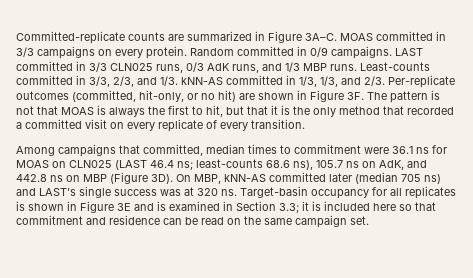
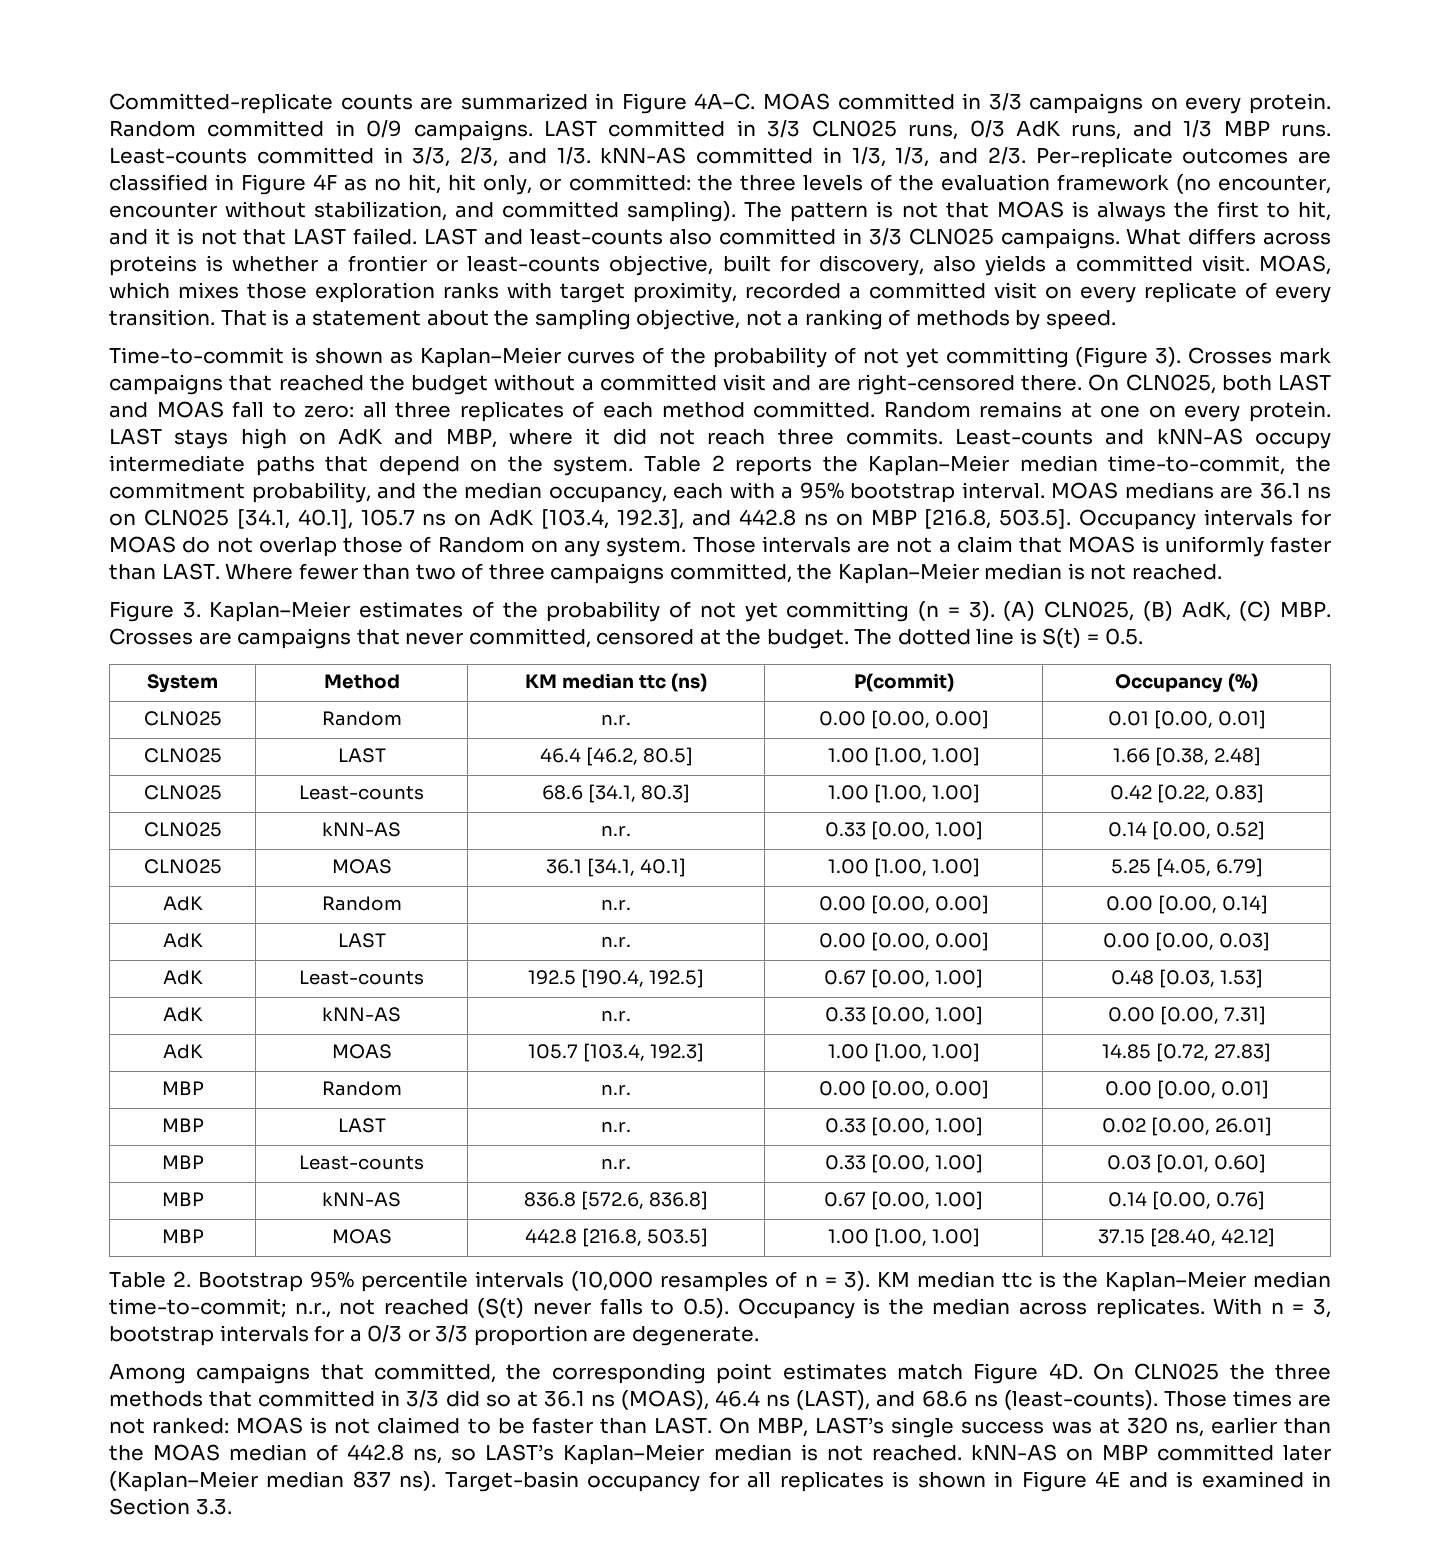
- Committed-replicate counts are summarized in Figure 3A–C.
+ Committed-replicate counts are summarized in Figure 4A–C.
- Per-replicate outcomes (committed, hit-only, or no hit) are shown in Figure 3F.
+ Per-replicate outcomes are classified in Figure 4F as no hit, hit only, or committed: the three levels of the evaluation framework (no encounter, encounter without stabilization, and committed sampling).
- The pattern is not that MOAS is always the first to hit, but that it is the only method that recorded a committed visit on every replicate of every transition.
- Among campaigns that committed, median times to commitment were 36.1 ns for MOAS on CLN025 (LAST 46.4 ns; least-counts 68.6 ns), 105.7 ns on AdK, and 442.8 ns on MBP (Figure 3D). On MBP, kNN-AS committed later (median 705 ns) and LAST’s single success was at 320 ns.
+ The pattern is not that MOAS is always the first to hit, and it is not that LAST failed. LAST and least-counts also committed in 3/3 CLN025 campaigns. What differs across proteins is whether a frontier or least-counts objective, built for discovery, also yields a committed visit. MOAS, which mixes those exploration ranks with target proximity, recorded a committed visit on every replicate of every transition. That is a statement about the sampling objective, not a ranking of methods by speed.
+ Time-to-commit is shown as Kaplan–Meier curves of the probability of not yet committing (Figure 3). Crosses mark campaigns that reached the budget without a committed visit and are right-censored there. On CLN025, both LAST and MOAS fall to zero: all three replicates of each method committed. Random remains at one on every protein. LAST stays high on AdK and MBP, where it did not reach three commits. Least-counts and kNN-AS occupy intermediate paths that depend on the system. Table 2 reports the Kaplan–Meier median time-to-commit, the commitment probability, and the median occupancy, each with a 95% bootstrap interval. MOAS medians are 36.1 ns on CLN025 [34.1, 40.1], 105.7 ns on AdK [103.4, 192.3], and 442.8 ns on MBP [216.8, 503.5]. Occupancy intervals for MOAS do not overlap those of Random on any system. Those intervals are not a claim that MOAS is uniformly faster than LAST. Where fewer than two of three campaigns committed, the Kaplan–Meier median is not reached.
+ Figure 3. Kaplan–Meier estimates of the probability of not yet committing (n = 3). (A) CLN025, (B) AdK, (C) MBP. Crosses are campaigns that never committed, censored at the budget. The dotted line is S(t) = 0.5.
+ System | Method | KM median ttc (ns) | P(commit) | Occupancy (%)
+ CLN025 | Random | n.r. | 0.00 [0.00, 0.00] | 0.01 [0.00, 0.01]
+ CLN025 | LAST | 46.4 [46.2, 80.5] | 1.00 [1.00, 1.00] | 1.66 [0.38, 2.48]
+ CLN025 | Least-counts | 68.6 [34.1, 80.3] | 1.00 [1.00, 1.00] | 0.42 [0.22, 0.83]
+ CLN025 | kNN-AS | n.r. | 0.33 [0.00, 1.00] | 0.14 [0.00, 0.52]
+ CLN025 | MOAS | 36.1 [34.1, 40.1] | 1.00 [1.00, 1.00] | 5.25 [4.05, 6.79]
+ AdK | Random | n.r. | 0.00 [0.00, 0.00] | 0.00 [0.00, 0.14]
+ AdK | LAST | n.r. | 0.00 [0.00, 0.00] | 0.00 [0.00, 0.03]
+ AdK | Least-counts | 192.5 [190.4, 192.5] | 0.67 [0.00, 1.00] | 0.48 [0.03, 1.53]
+ AdK | kNN-AS | n.r. | 0.33 [0.00, 1.00] | 0.00 [0.00, 7.31]
+ AdK | MOAS | 105.7 [103.4, 192.3] | 1.00 [1.00, 1.00] | 14.85 [0.72, 27.83]
+ MBP | Random | n.r. | 0.00 [0.00, 0.00] | 0.00 [0.00, 0.01]
+ MBP | LAST | n.r. | 0.33 [0.00, 1.00] | 0.02 [0.00, 26.01]
+ MBP | Least-counts | n.r. | 0.33 [0.00, 1.00] | 0.03 [0.01, 0.60]
+ MBP | kNN-AS | 836.8 [572.6, 836.8] | 0.67 [0.00, 1.00] | 0.14 [0.00, 0.76]
+ MBP | MOAS | 442.8 [216.8, 503.5] | 1.00 [1.00, 1.00] | 37.15 [28.40, 42.12]
+ Table 2. Bootstrap 95% percentile intervals (10,000 resamples of n = 3). KM median ttc is the Kaplan–Meier median time-to-commit; n.r., not reached (S(t) never falls to 0.5). Occupancy is the median across replicates. With n = 3, bootstrap intervals for a 0/3 or 3/3 proportion are degenerate.
+ Among campaigns that committed, the corresponding point estimates match Figure 4D. On CLN025 the three methods that committed in 3/3 did so at 36.1 ns (MOAS), 46.4 ns (LAST), and 68.6 ns (least-counts). Those times are not ranked: MOAS is not claimed to be faster than LAST. On MBP, LAST’s single success was at 320 ns, earlier than the MOAS median of 442.8 ns, so LAST’s Kaplan–Meier median is not reached. kNN-AS on MBP committed later (Kaplan–Meier median 837 ns).
- Target-basin occupancy for all replicates is shown in Figure 3E and is examined in Section 3.3; it is included here so that commitment and residence can be read on the same campaign set.
+ Target-basin occupancy for all replicates is shown in Figure 4E and is examined in Section 3.3.

